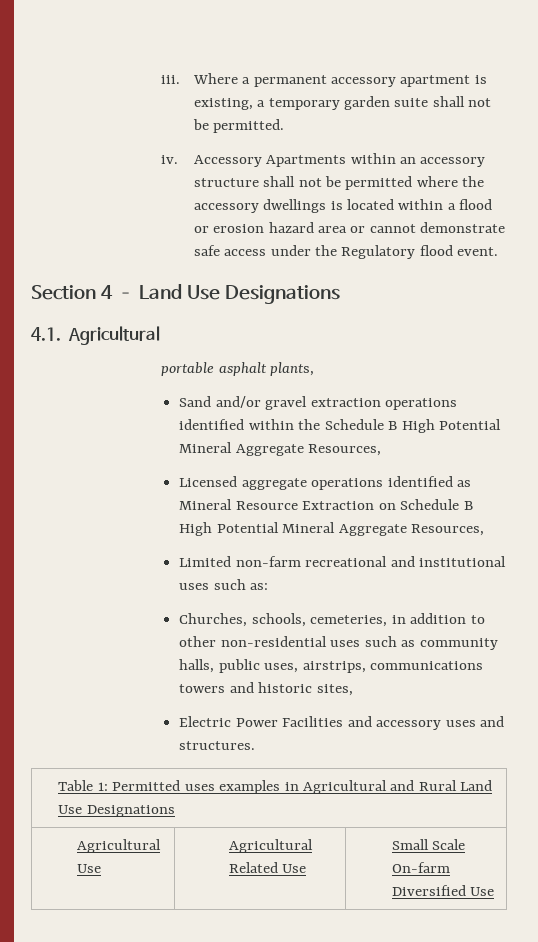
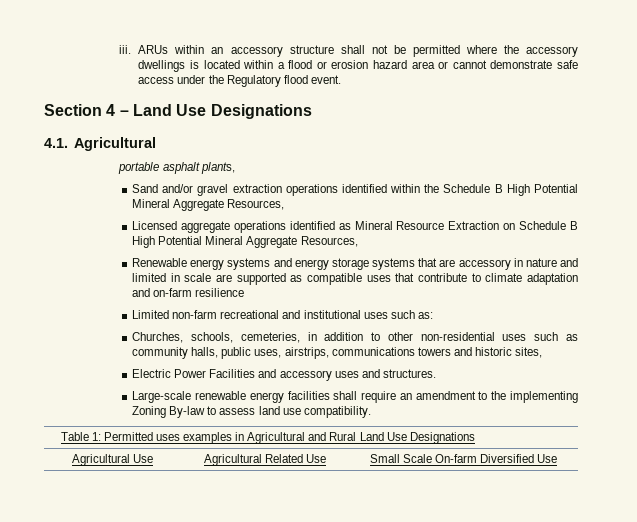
- Where a permanent accessory apartment is existing, a temporary garden suite shall not be permitted.
- iv. Accessory Apartments within an accessory structure shall not be permitted where the accessory dwellings is located within a flood or erosion hazard area or cannot demonstrate safe access under the Regulatory flood event.
+ ARUs within an accessory structure shall not be permitted where the accessory dwellings is located within a flood or erosion hazard area or cannot demonstrate safe access under the Regulatory flood event.
+ Renewable energy systems and energy storage systems that are accessory in nature and limited in scale are supported as compatible uses that contribute to climate adaptation and on-farm resilience
+ Large-scale renewable energy facilities shall require an amendment to the implementing Zoning By-law to assess land use compatibility.

